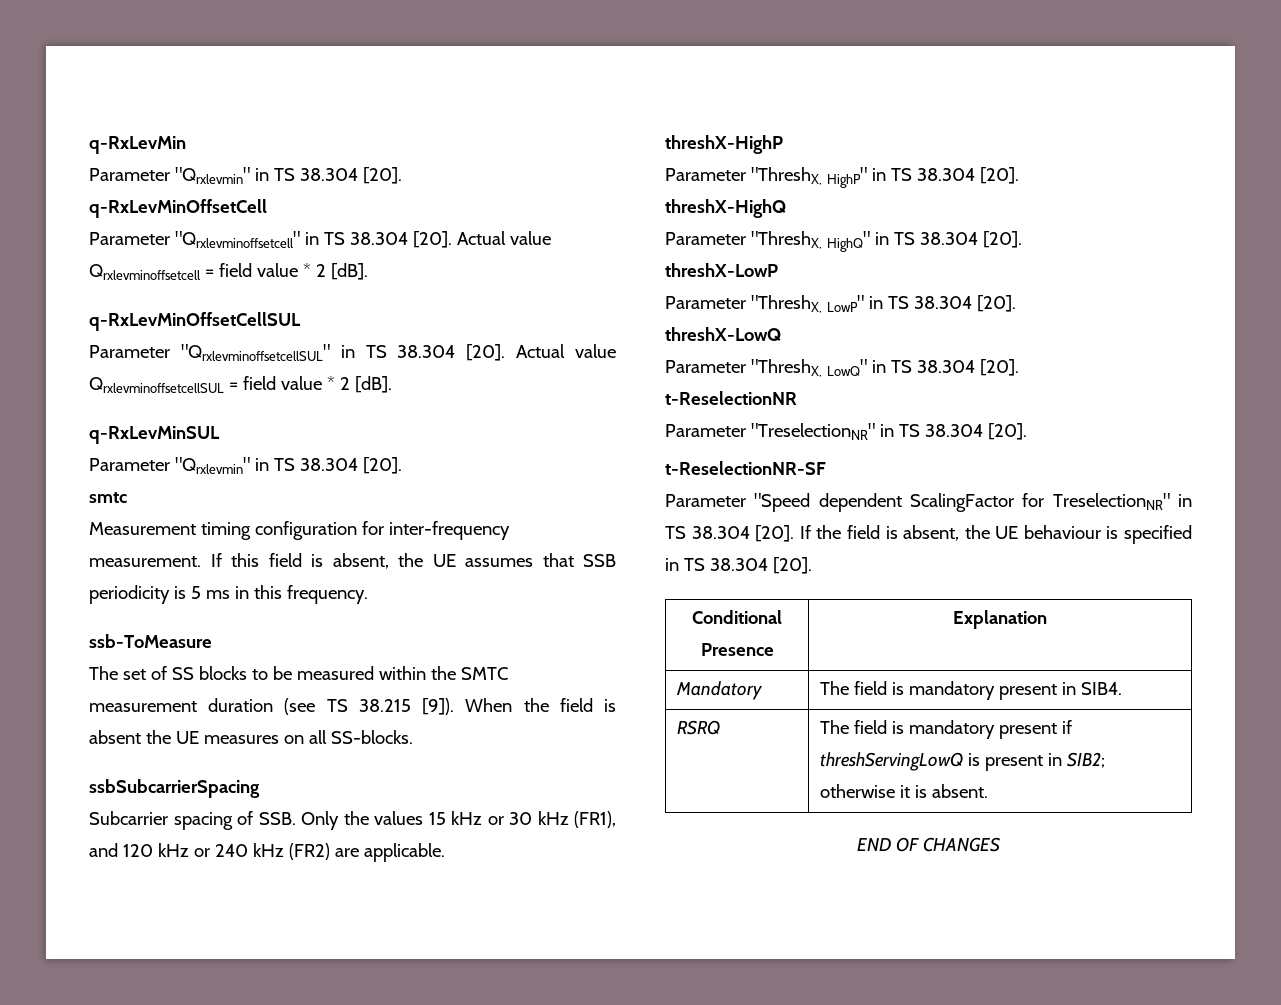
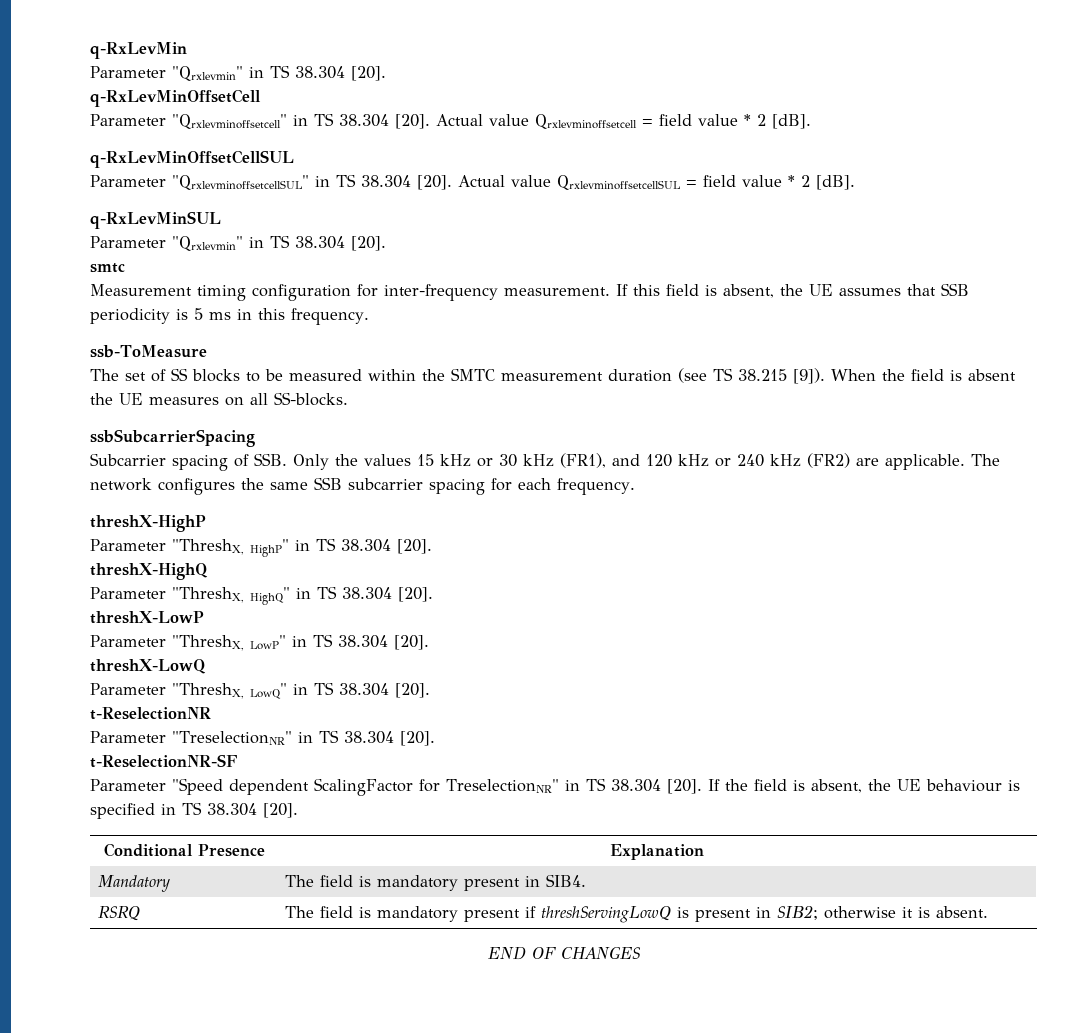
+ The network configures the same SSB subcarrier spacing for each frequency.

